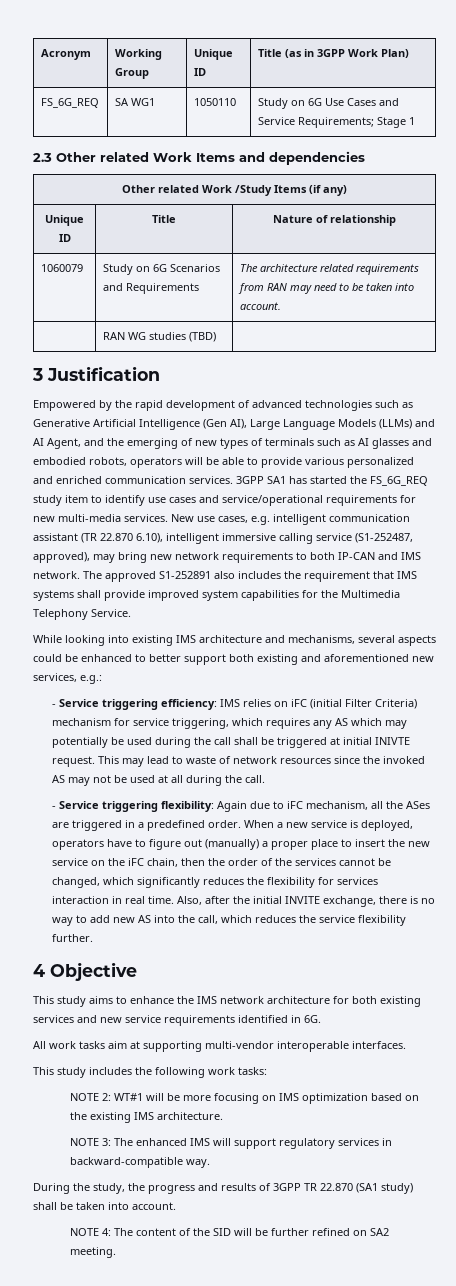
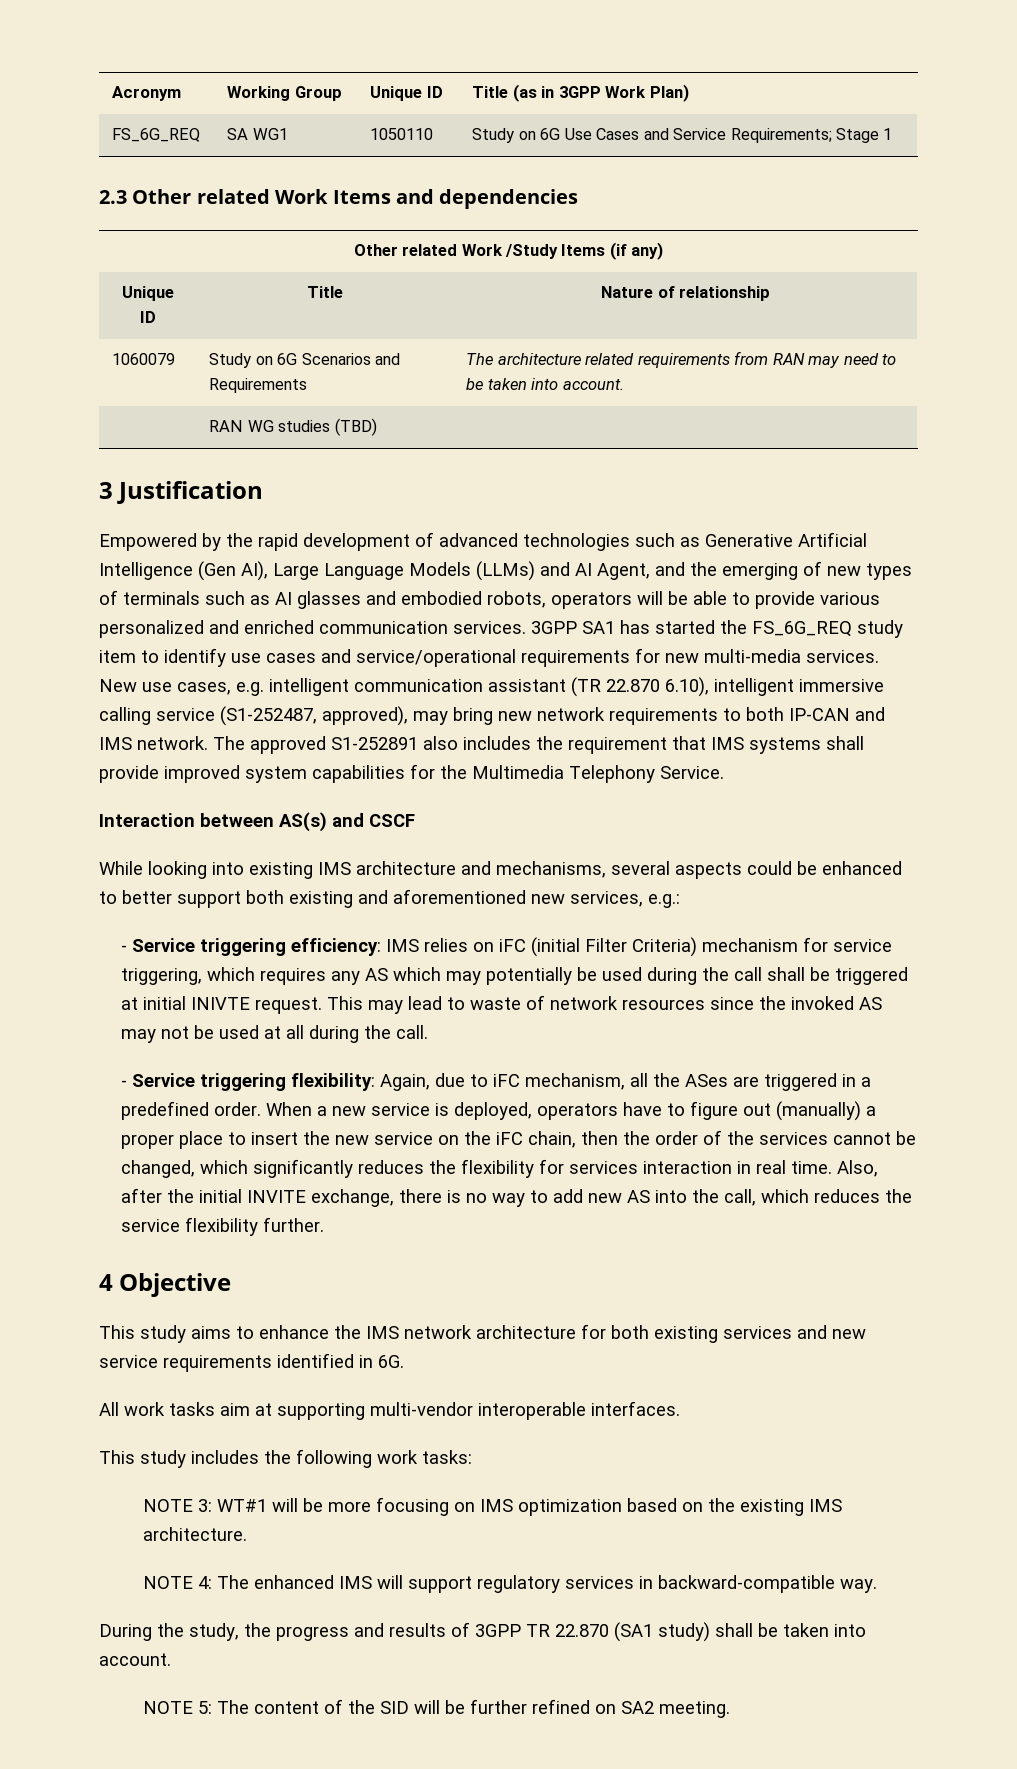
+ Interaction between AS(s) and CSCF
- - Service triggering flexibility: Again due to iFC mechanism, all the ASes are triggered in a predefined order.
+ - Service triggering flexibility: Again, due to iFC mechanism, all the ASes are triggered in a predefined order.
- NOTE 2: WT#1 will be more focusing on IMS optimization based on the existing IMS architecture.
+ NOTE 3: WT#1 will be more focusing on IMS optimization based on the existing IMS architecture.
- NOTE 3: The enhanced IMS will support regulatory services in backward-compatible way.
+ NOTE 4: The enhanced IMS will support regulatory services in backward-compatible way.
- NOTE 4: The content of the SID will be further refined on SA2 meeting.
+ NOTE 5: The content of the SID will be further refined on SA2 meeting.

